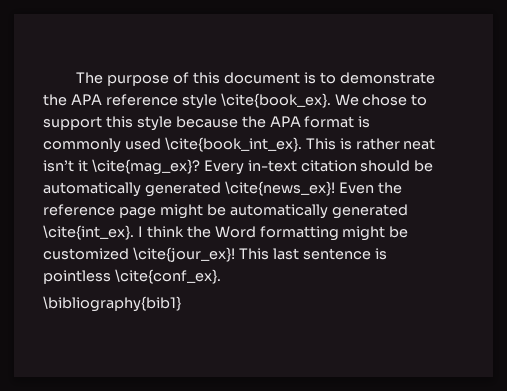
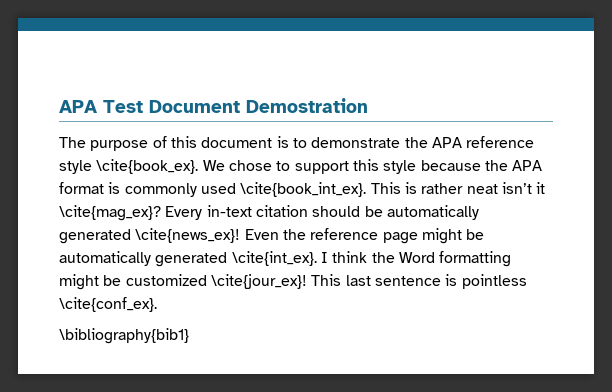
+ APA Test Document Demostration

